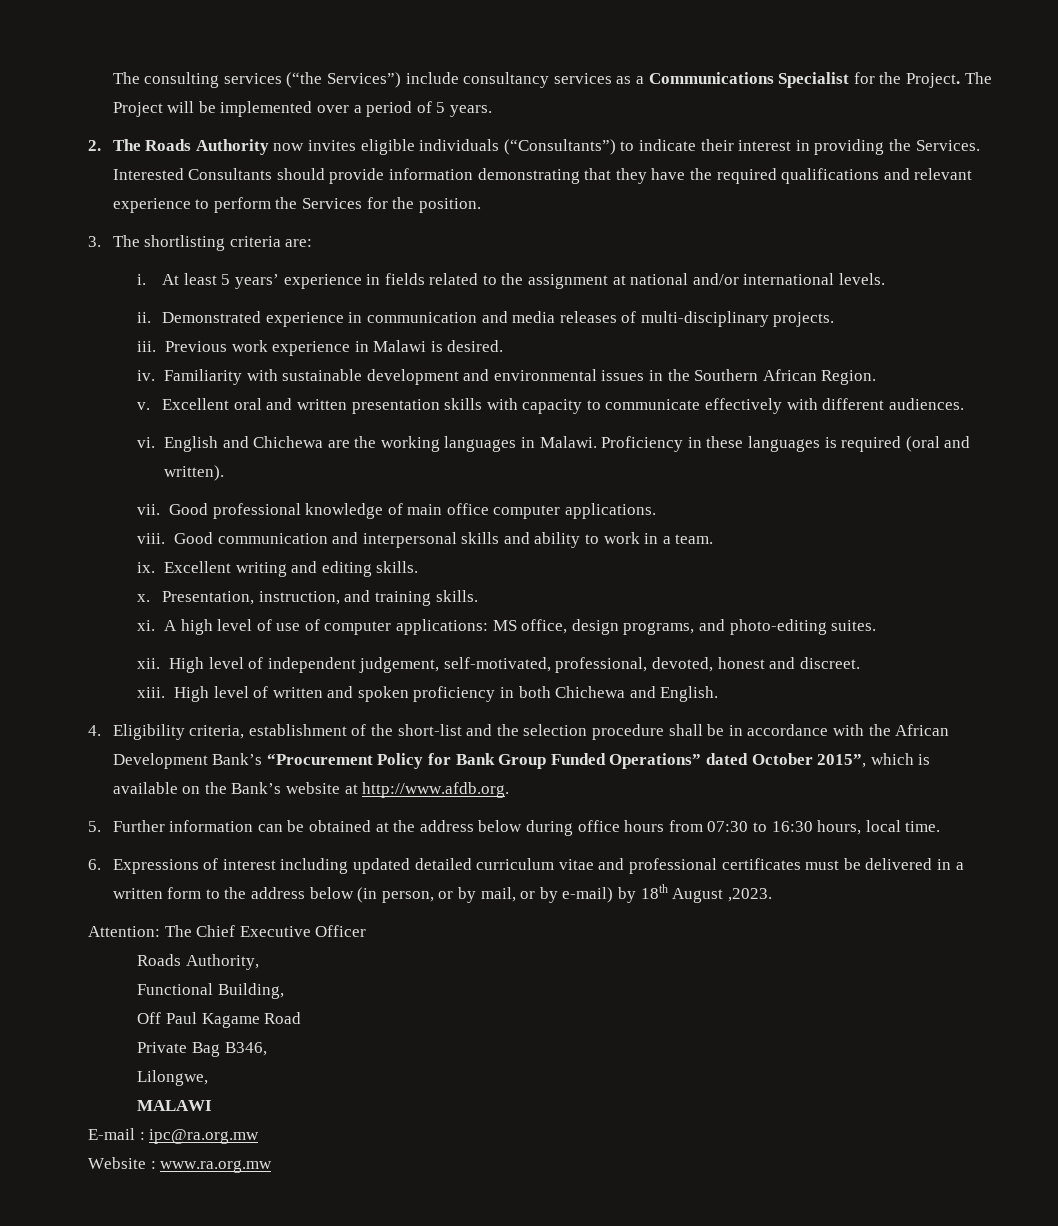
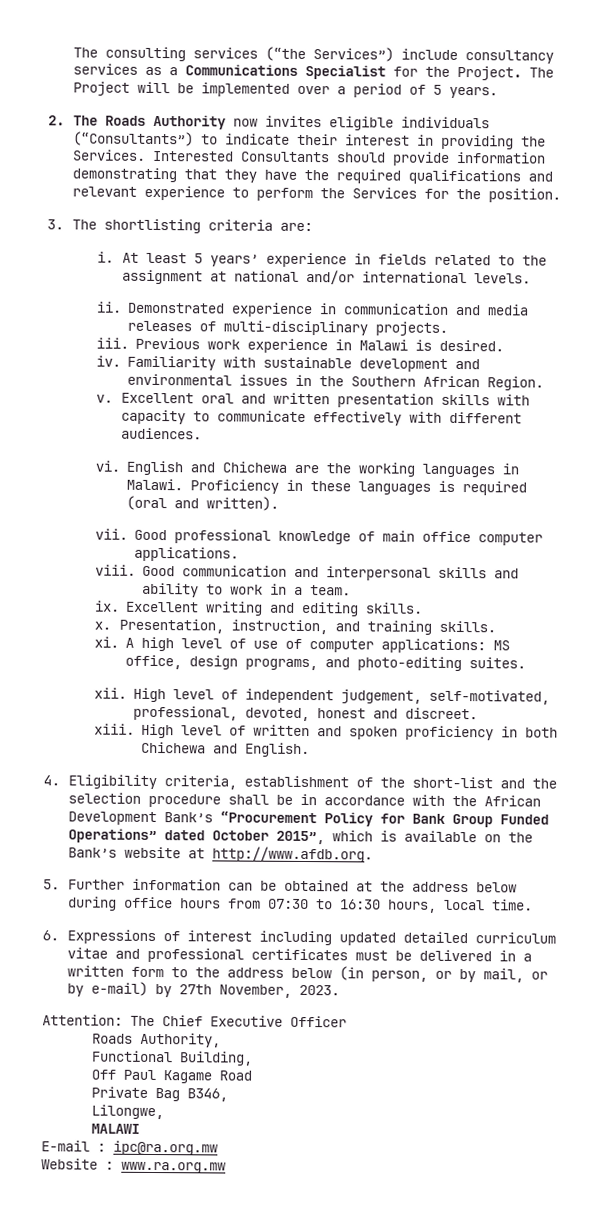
- 6. Expressions of interest including updated detailed curriculum vitae and professional certificates must be delivered in a written form to the address below (in person, or by mail, or by e-mail) by 18th August ,2023.
+ 6. Expressions of interest including updated detailed curriculum vitae and professional certificates must be delivered in a written form to the address below (in person, or by mail, or by e-mail) by 27th November, 2023.

